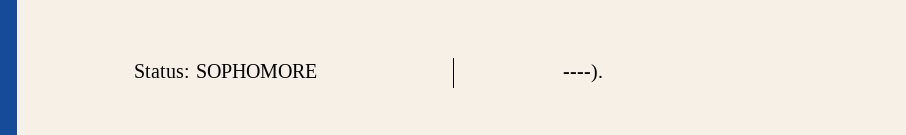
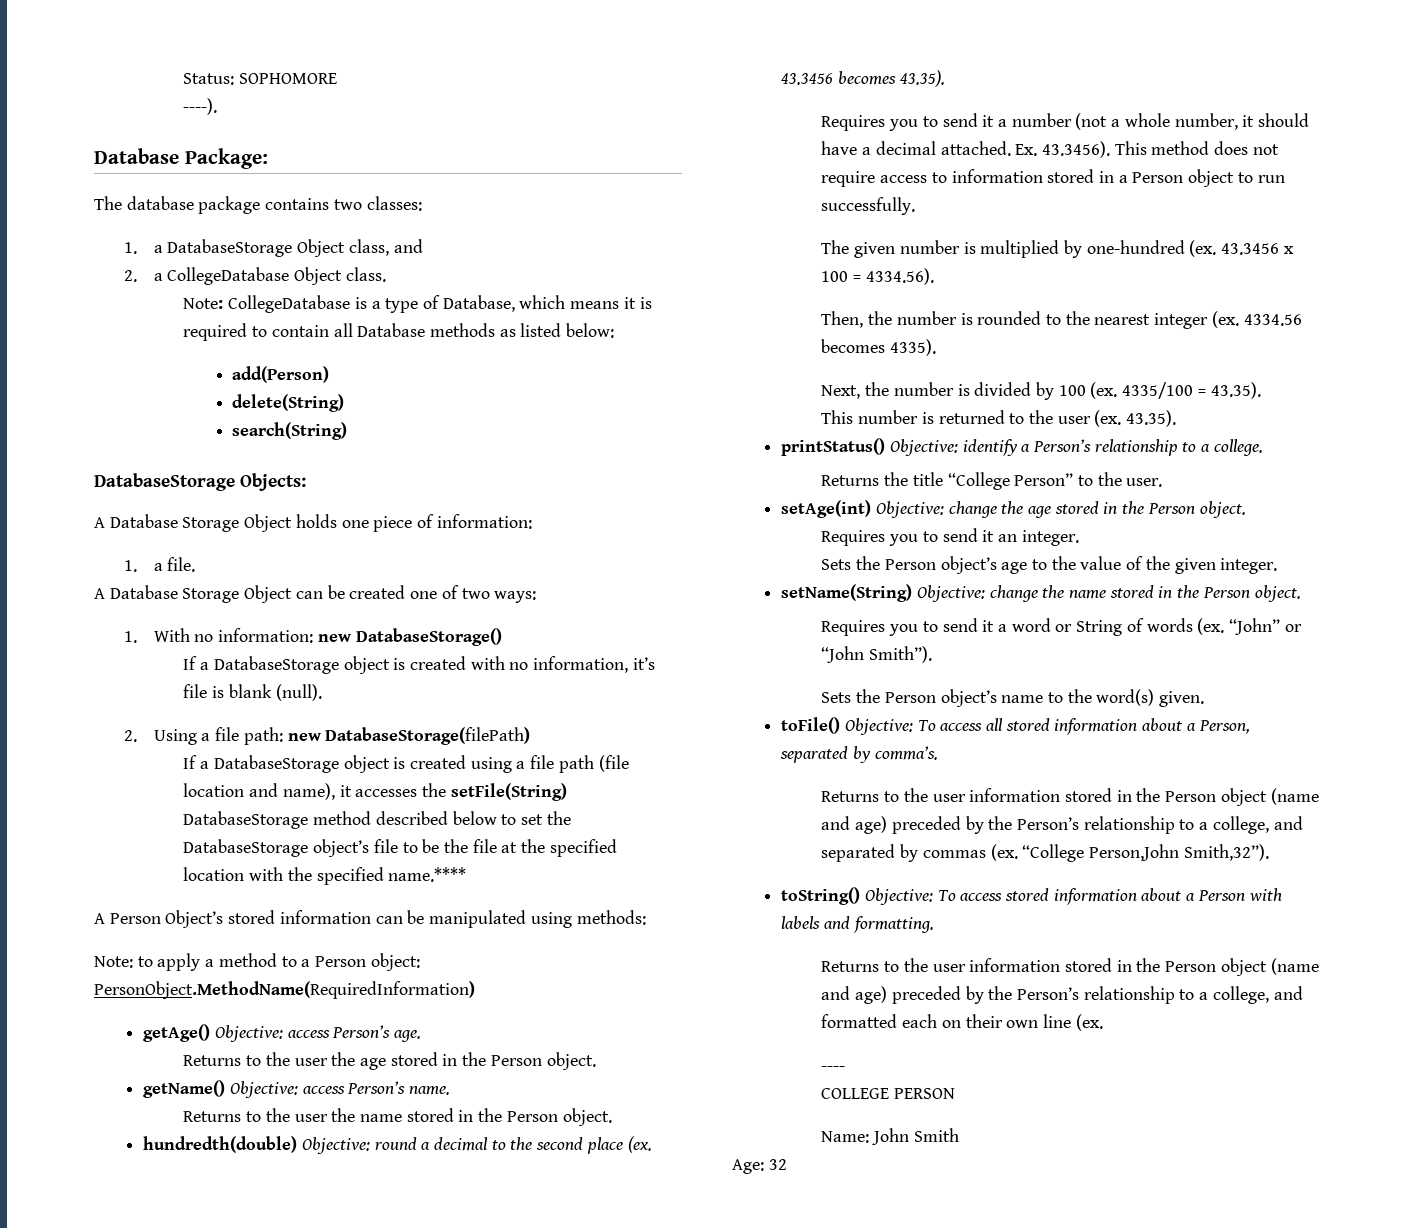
+ Database Package:
+ The database package contains two classes:
+ 1. a DatabaseStorage Object class, and
+ 2. a CollegeDatabase Object class.
+ Note: CollegeDatabase is a type of Database, which means it is required to contain all Database methods as listed below:
+ add(Person)
+ delete(String)
+ search(String)
+ DatabaseStorage Objects:
+ A Database Storage Object holds one piece of information:
+ 1. a file.
+ A Database Storage Object can be created one of two ways:
+ 1. With no information: new DatabaseStorage()
+ If a DatabaseStorage object is created with no information, it’s file is blank (null).
+ 2. Using a file path: new DatabaseStorage(filePath)
+ If a DatabaseStorage object is created using a file path (file location and name), it accesses the setFile(String) DatabaseStorage method described below to set the DatabaseStorage object’s file to be the file at the specified location with the specified name.****
+ A Person Object’s stored information can be manipulated using methods:
+ Note: to apply a method to a Person object: PersonObject.MethodName(RequiredInformation)
+ getAge() Objective: access Person’s age.
+ Returns to the user the age stored in the Person object.
+ getName() Objective: access Person’s name.
+ Returns to the user the name stored in the Person object.
+ hundredth(double) Objective: round a decimal to the second place (ex. 43.3456 becomes 43.35).
+ Requires you to send it a number (not a whole number, it should have a decimal attached. Ex. 43.3456). This method does not require access to information stored in a Person object to run successfully.
+ The given number is multiplied by one-hundred (ex. 43.3456 x 100 = 4334.56).
+ Then, the number is rounded to the nearest integer (ex. 4334.56 becomes 4335).
+ Next, the number is divided by 100 (ex. 4335/100 = 43.35).
+ This number is returned to the user (ex. 43.35).
+ printStatus() Objective: identify a Person’s relationship to a college.
+ Returns the title “College Person” to the user.
+ setAge(int) Objective: change the age stored in the Person object.
+ Requires you to send it an integer.
+ Sets the Person object’s age to the value of the given integer.
+ setName(String) Objective: change the name stored in the Person object.
+ Requires you to send it a word or String of words (ex. “John” or “John Smith”).
+ Sets the Person object’s name to the word(s) given.
+ toFile() Objective: To access all stored information about a Person, separated by comma’s.
+ Returns to the user information stored in the Person object (name and age) preceded by the Person’s relationship to a college, and separated by commas (ex. “College Person,John Smith,32”).
+ toString() Objective: To access stored information about a Person with labels and formatting.
+ Returns to the user information stored in the Person object (name and age) preceded by the Person’s relationship to a college, and formatted each on their own line (ex.
+ ----
+ COLLEGE PERSON
+ Name: John Smith
+ Age: 32

